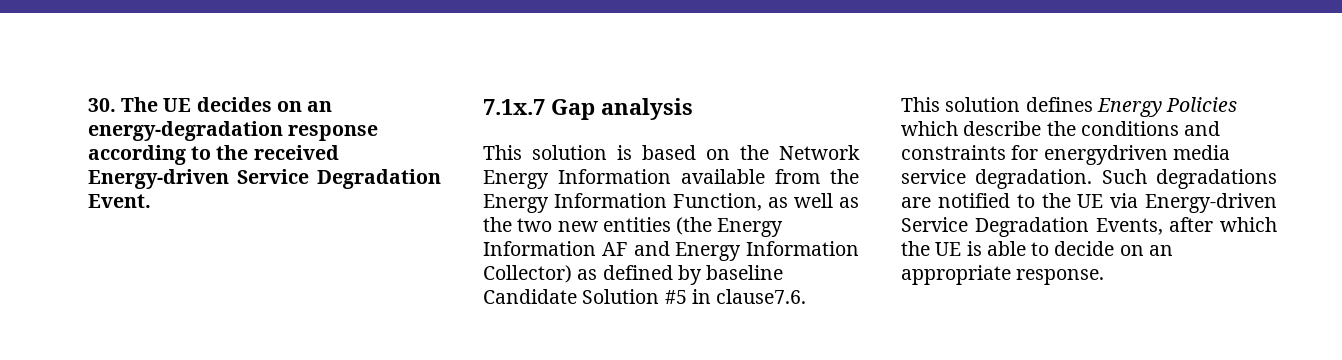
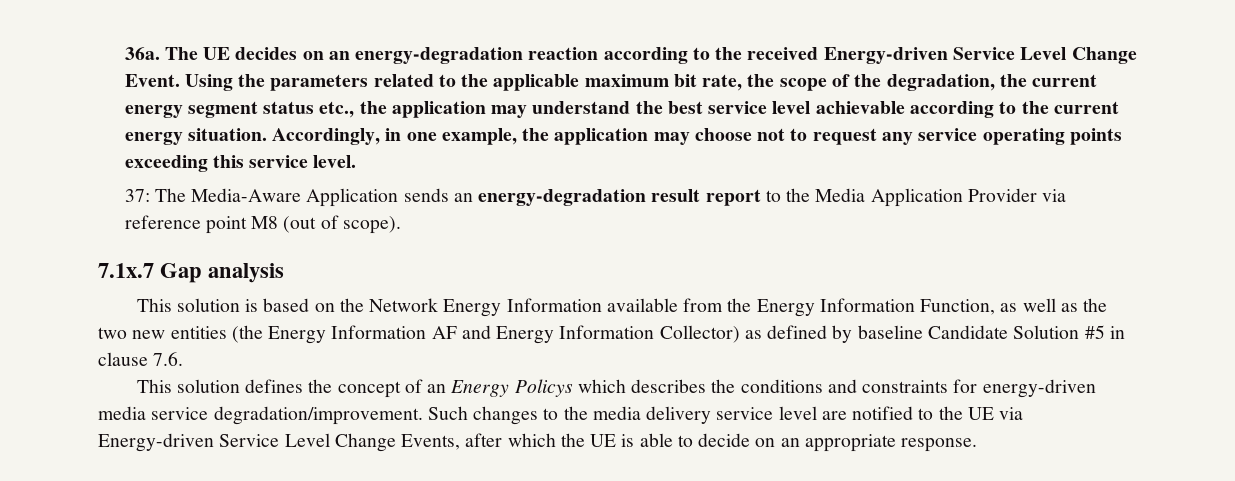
- 30. The UE decides on an energy-degradation response according to the received Energy-driven Service Degradation Event.
+ 36a. The UE decides on an energy-degradation reaction according to the received Energy-driven Service Level Change Event. Using the parameters related to the applicable maximum bit rate, the scope of the degradation, the current energy segment status etc., the application may understand the best service level achievable according to the current energy situation. Accordingly, in one example, the application may choose not to request any service operating points exceeding this service level.
+ 37: The Media-Aware Application sends an energy-degradation result report to the Media Application Provider via reference point M8 (out of scope).
- This solution is based on the Network Energy Information available from the Energy Information Function, as well as the two new entities (the Energy Information AF and Energy Information Collector) as defined by baseline Candidate Solution #5 in clause7.6.
+ This solution is based on the Network Energy Information available from the Energy Information Function, as well as the two new entities (the Energy Information AF and Energy Information Collector) as defined by baseline Candidate Solution #5 in clause 7.6.
- This solution defines Energy Policies which describe the conditions and constraints for energydriven media service degradation. Such degradations are notified to the UE via Energy-driven Service Degradation Events, after which the UE is able to decide on an appropriate response.
+ This solution defines the concept of an Energy Policys which describes the conditions and constraints for energy-driven media service degradation/improvement. Such changes to the media delivery service level are notified to the UE via Energy-driven Service Level Change Events, after which the UE is able to decide on an appropriate response.

